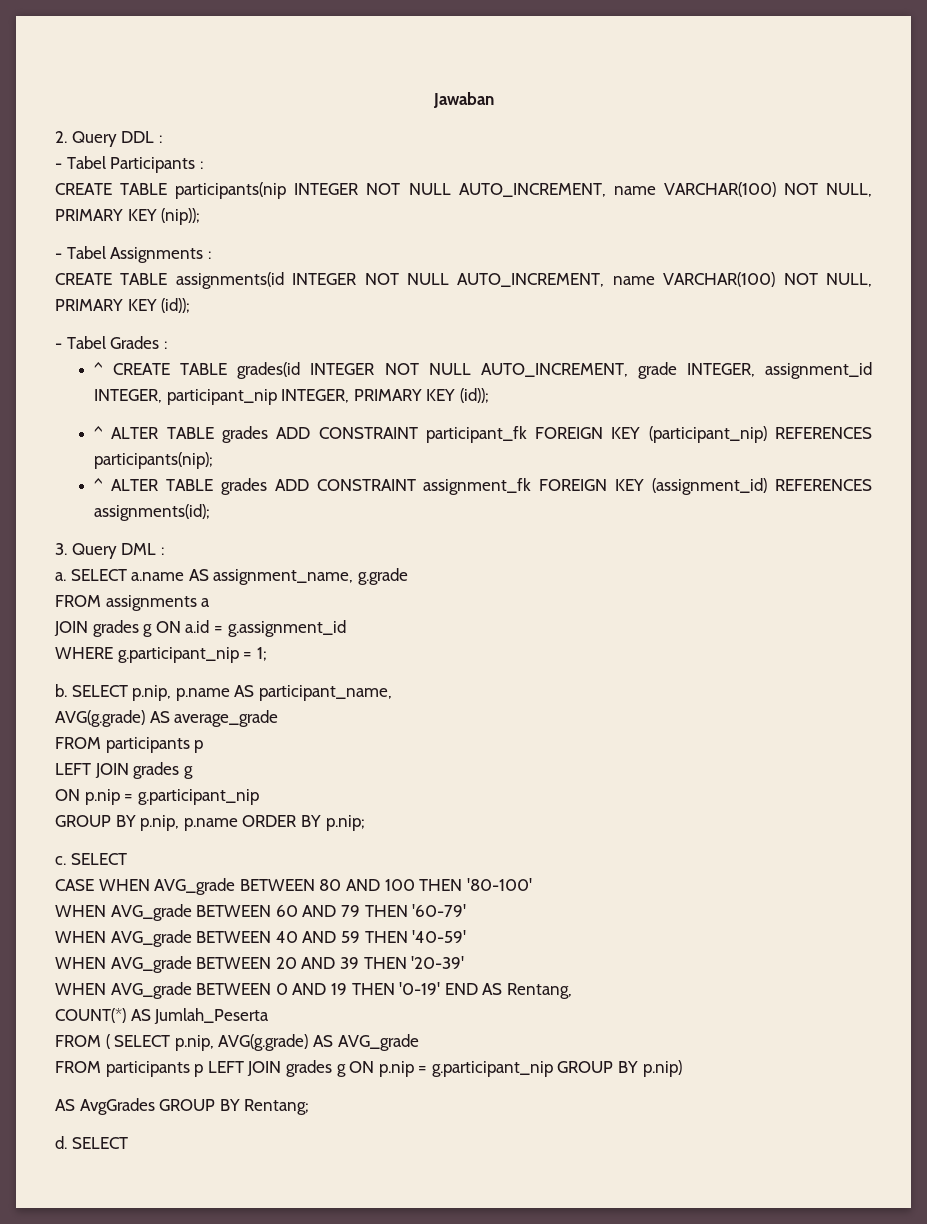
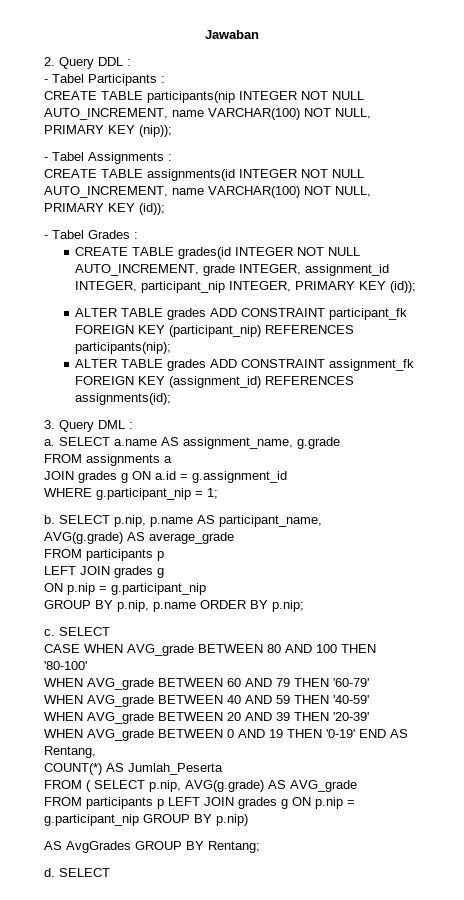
- ^ CREATE TABLE grades(id INTEGER NOT NULL AUTO_INCREMENT, grade INTEGER, assignment_id INTEGER, participant_nip INTEGER, PRIMARY KEY (id));
+ CREATE TABLE grades(id INTEGER NOT NULL AUTO_INCREMENT, grade INTEGER, assignment_id INTEGER, participant_nip INTEGER, PRIMARY KEY (id));
- ^ ALTER TABLE grades ADD CONSTRAINT participant_fk FOREIGN KEY (participant_nip) REFERENCES participants(nip);
+ ALTER TABLE grades ADD CONSTRAINT participant_fk FOREIGN KEY (participant_nip) REFERENCES participants(nip);
- ^ ALTER TABLE grades ADD CONSTRAINT assignment_fk FOREIGN KEY (assignment_id) REFERENCES assignments(id);
+ ALTER TABLE grades ADD CONSTRAINT assignment_fk FOREIGN KEY (assignment_id) REFERENCES assignments(id);

